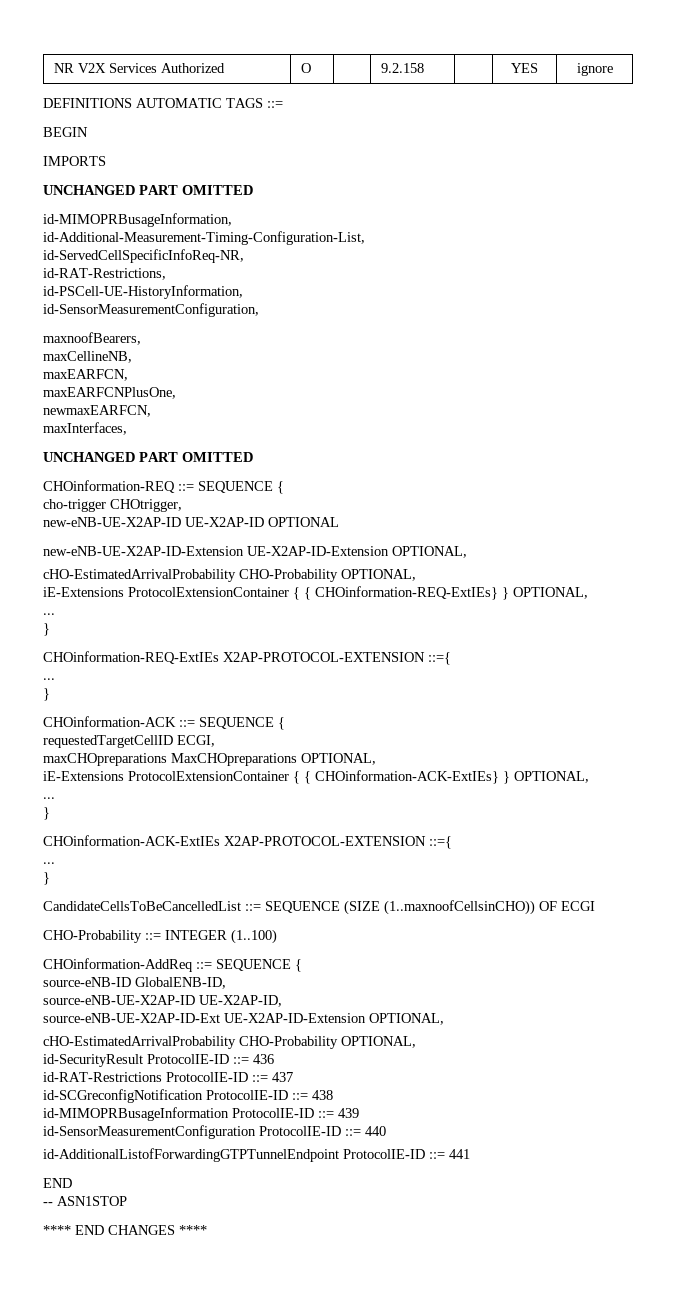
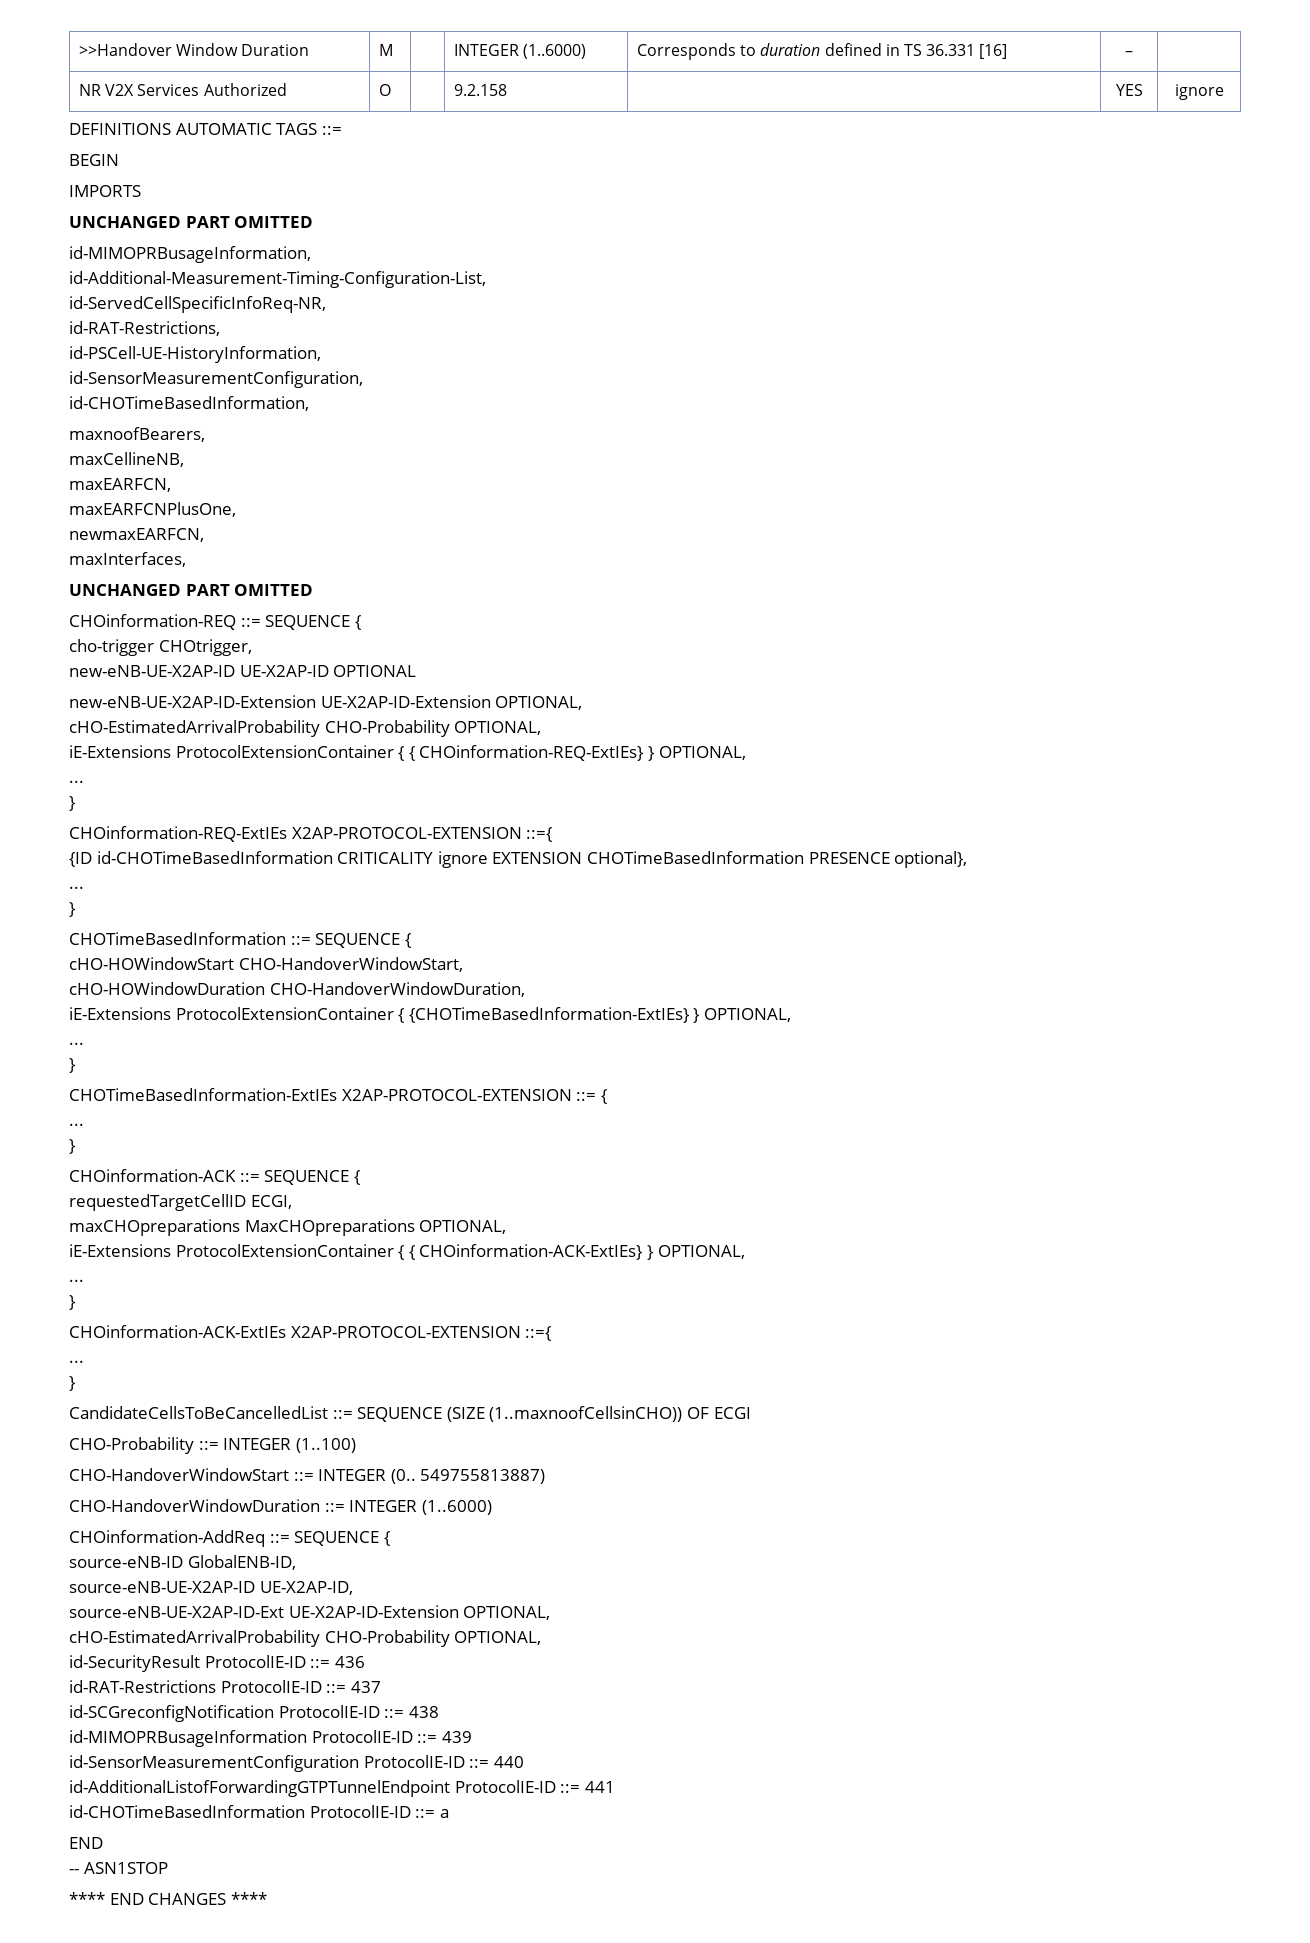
+ >>Handover Window Duration | M | | INTEGER (1..6000) | Corresponds to duration defined in TS 36.331 [16] | – |
+ id-CHOTimeBasedInformation,
+ {ID id-CHOTimeBasedInformation CRITICALITY ignore EXTENSION CHOTimeBasedInformation PRESENCE optional},
+ ...
+ }
+ CHOTimeBasedInformation ::= SEQUENCE {
+ cHO-HOWindowStart CHO-HandoverWindowStart,
+ cHO-HOWindowDuration CHO-HandoverWindowDuration,
+ iE-Extensions ProtocolExtensionContainer { {CHOTimeBasedInformation-ExtIEs} } OPTIONAL,
+ ...
+ }
+ CHOTimeBasedInformation-ExtIEs X2AP-PROTOCOL-EXTENSION ::= {
+ CHO-HandoverWindowStart ::= INTEGER (0.. 549755813887)
+ CHO-HandoverWindowDuration ::= INTEGER (1..6000)
+ id-CHOTimeBasedInformation ProtocolIE-ID ::= a

